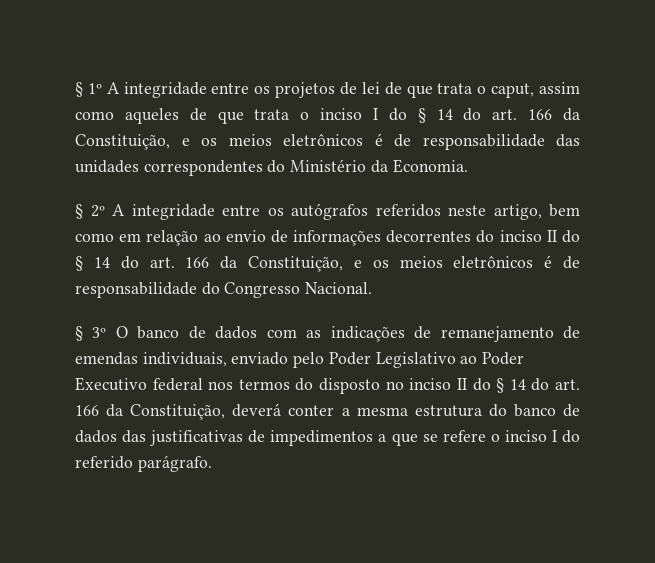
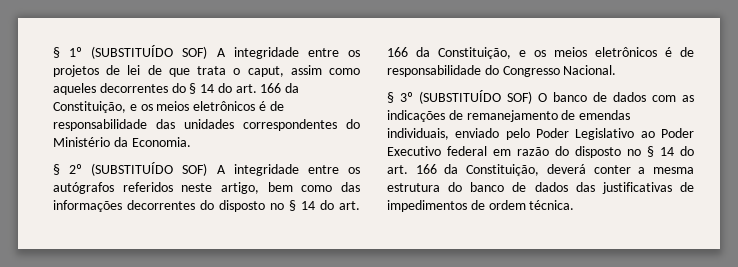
- § 1º A integridade entre os projetos de lei de que trata o caput, assim como aqueles de que trata o inciso I do § 14 do art. 166 da Constituição, e os meios eletrônicos é de responsabilidade das unidades correspondentes do Ministério da Economia.
+ § 1º (SUBSTITUÍDO SOF) A integridade entre os projetos de lei de que trata o caput, assim como aqueles decorrentes do § 14 do art. 166 da Constituição, e os meios eletrônicos é de responsabilidade das unidades correspondentes do Ministério da Economia.
- § 2º A integridade entre os autógrafos referidos neste artigo, bem como em relação ao envio de informações decorrentes do inciso II do § 14 do art. 166 da Constituição, e os meios eletrônicos é de responsabilidade do Congresso Nacional.
+ § 2º (SUBSTITUÍDO SOF) A integridade entre os autógrafos referidos neste artigo, bem como das informações decorrentes do disposto no § 14 do art. 166 da Constituição, e os meios eletrônicos é de responsabilidade do Congresso Nacional.
- § 3º O banco de dados com as indicações de remanejamento de emendas individuais, enviado pelo Poder Legislativo ao Poder Executivo federal nos termos do disposto no inciso II do § 14 do art. 166 da Constituição, deverá conter a mesma estrutura do banco de dados das justificativas de impedimentos a que se refere o inciso I do referido parágrafo.
+ § 3º (SUBSTITUÍDO SOF) O banco de dados com as indicações de remanejamento de emendas individuais, enviado pelo Poder Legislativo ao Poder Executivo federal em razão do disposto no § 14 do art. 166 da Constituição, deverá conter a mesma estrutura do banco de dados das justificativas de impedimentos de ordem técnica.

